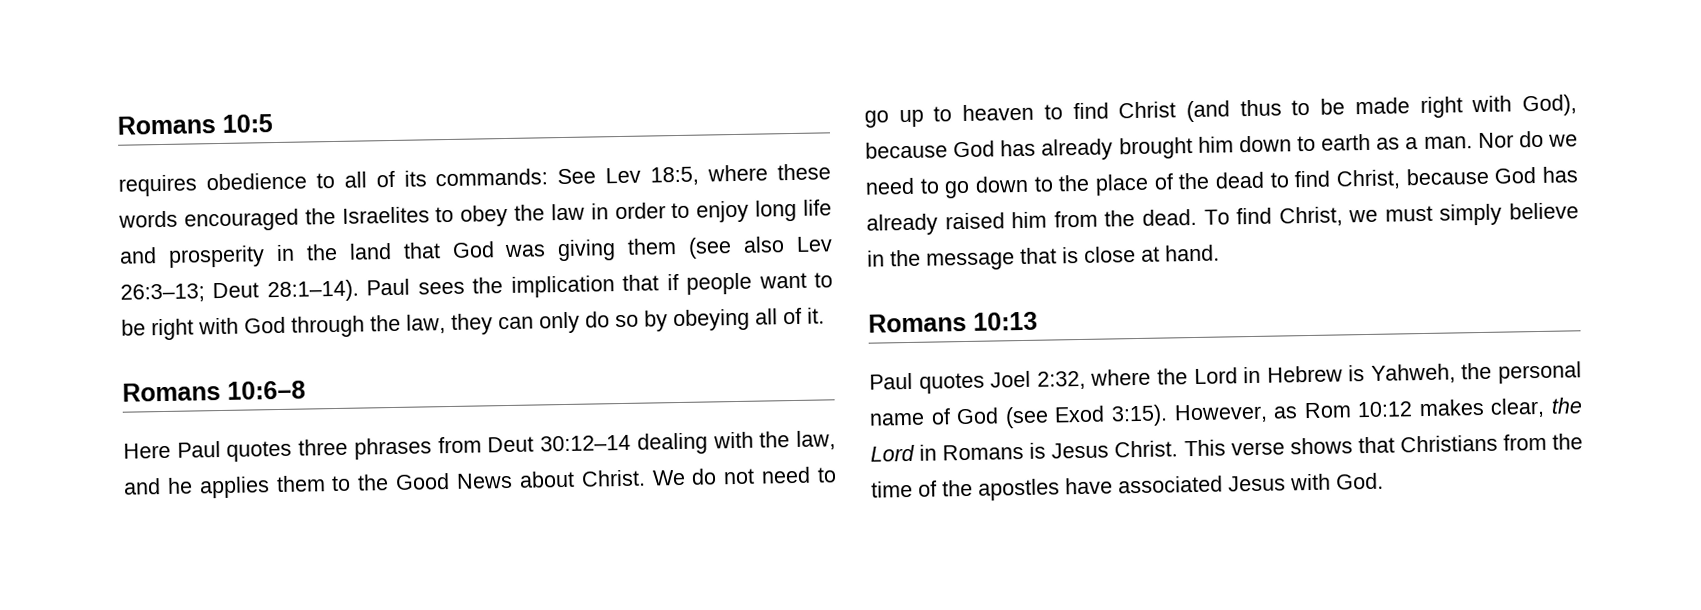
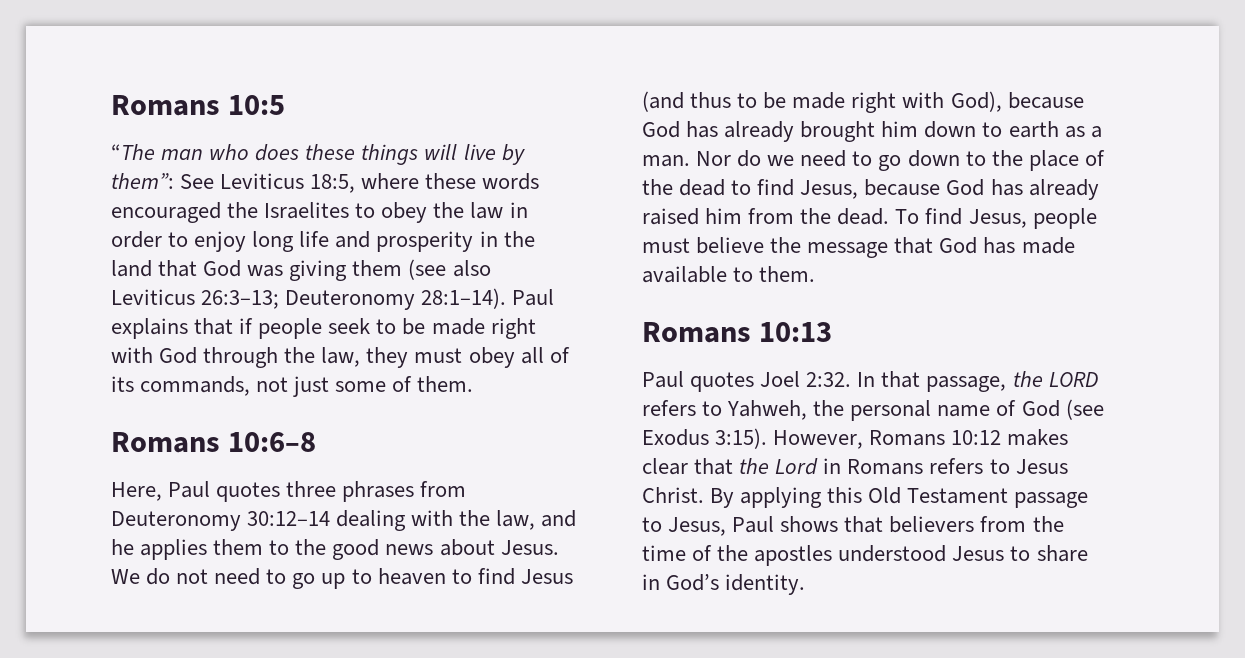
- requires obedience to all of its commands: See Lev 18:5, where these words encouraged the Israelites to obey the law in order to enjoy long life and prosperity in the land that God was giving them (see also Lev 26:3–13; Deut 28:1–14). Paul sees the implication that if people want to be right with God through the law, they can only do so by obeying all of it.
+ “The man who does these things will live by them”: See Leviticus 18:5, where these words encouraged the Israelites to obey the law in order to enjoy long life and prosperity in the land that God was giving them (see also Leviticus 26:3–13; Deuteronomy 28:1–14). Paul explains that if people seek to be made right with God through the law, they must obey all of its commands, not just some of them.
- Here Paul quotes three phrases from Deut 30:12–14 dealing with the law, and he applies them to the Good News about Christ.
+ Here, Paul quotes three phrases from Deuteronomy 30:12–14 dealing with the law, and he applies them to the good news about Jesus.
- We do not need to go up to heaven to find Christ (and thus to be made right with God), because God has already brought him down to earth as a man.
+ We do not need to go up to heaven to find Jesus (and thus to be made right with God), because God has already brought him down to earth as a man.
- Nor do we need to go down to the place of the dead to find Christ, because God has already raised him from the dead.
+ Nor do we need to go down to the place of the dead to find Jesus, because God has already raised him from the dead.
- To find Christ, we must simply believe in the message that is close at hand.
+ To find Jesus, people must believe the message that God has made available to them.
- Paul quotes Joel 2:32, where the Lord in Hebrew is Yahweh, the personal name of God (see Exod 3:15).
+ Paul quotes Joel 2:32. In that passage, the LORD refers to Yahweh, the personal name of God (see Exodus 3:15).
- However, as Rom 10:12 makes clear, the Lord in Romans is Jesus Christ. This verse shows that Christians from the time of the apostles have associated Jesus with God.
+ However, Romans 10:12 makes clear that the Lord in Romans refers to Jesus Christ. By applying this Old Testament passage to Jesus, Paul shows that believers from the time of the apostles understood Jesus to share in God’s identity.

